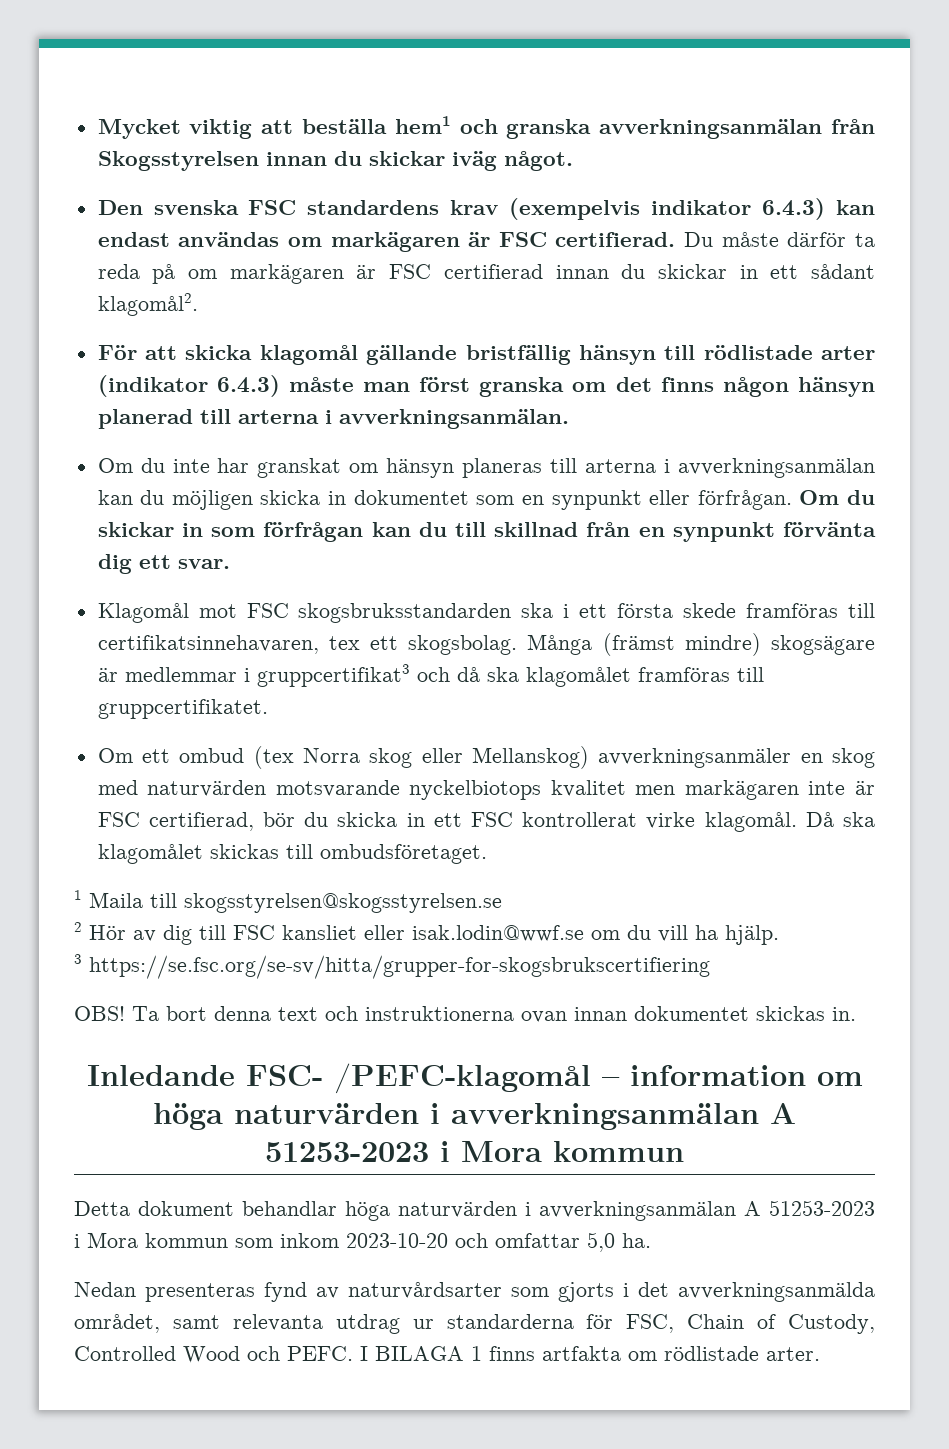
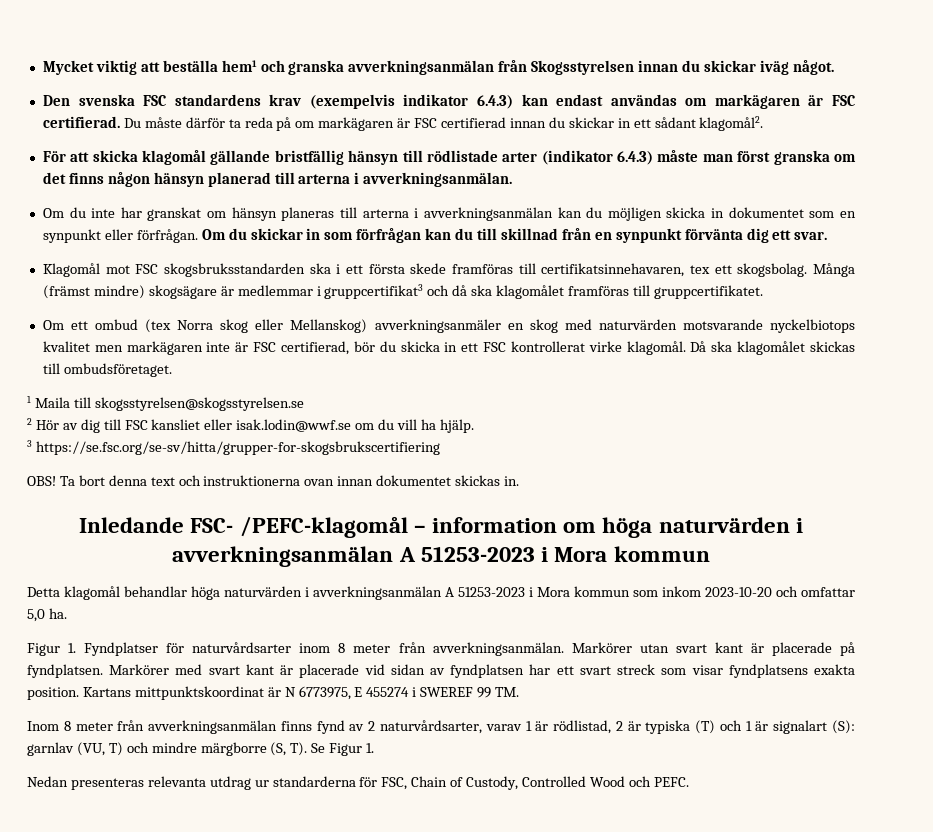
- Detta dokument behandlar höga naturvärden i avverkningsanmälan A 51253-2023 i Mora kommun som inkom 2023-10-20 och omfattar 5,0 ha.
+ Detta klagomål behandlar höga naturvärden i avverkningsanmälan A 51253-2023 i Mora kommun som inkom 2023-10-20 och omfattar 5,0 ha.
- Nedan presenteras fynd av naturvårdsarter som gjorts i det avverkningsanmälda området, samt relevanta utdrag ur standarderna för FSC, Chain of Custody, Controlled Wood och PEFC. I BILAGA 1 finns artfakta om rödlistade arter.
+ Figur 1. Fyndplatser för naturvårdsarter inom 8 meter från avverkningsanmälan. Markörer utan svart kant är placerade på fyndplatsen. Markörer med svart kant är placerade vid sidan av fyndplatsen har ett svart streck som visar fyndplatsens exakta position. Kartans mittpunktskoordinat är N 6773975, E 455274 i SWEREF 99 TM.
+ Inom 8 meter från avverkningsanmälan finns fynd av 2 naturvårdsarter, varav 1 är rödlistad, 2 är typiska (T) och 1 är signalart (S): garnlav (VU, T) och mindre märgborre (S, T). Se Figur 1.
+ Nedan presenteras relevanta utdrag ur standarderna för FSC, Chain of Custody, Controlled Wood och PEFC.

